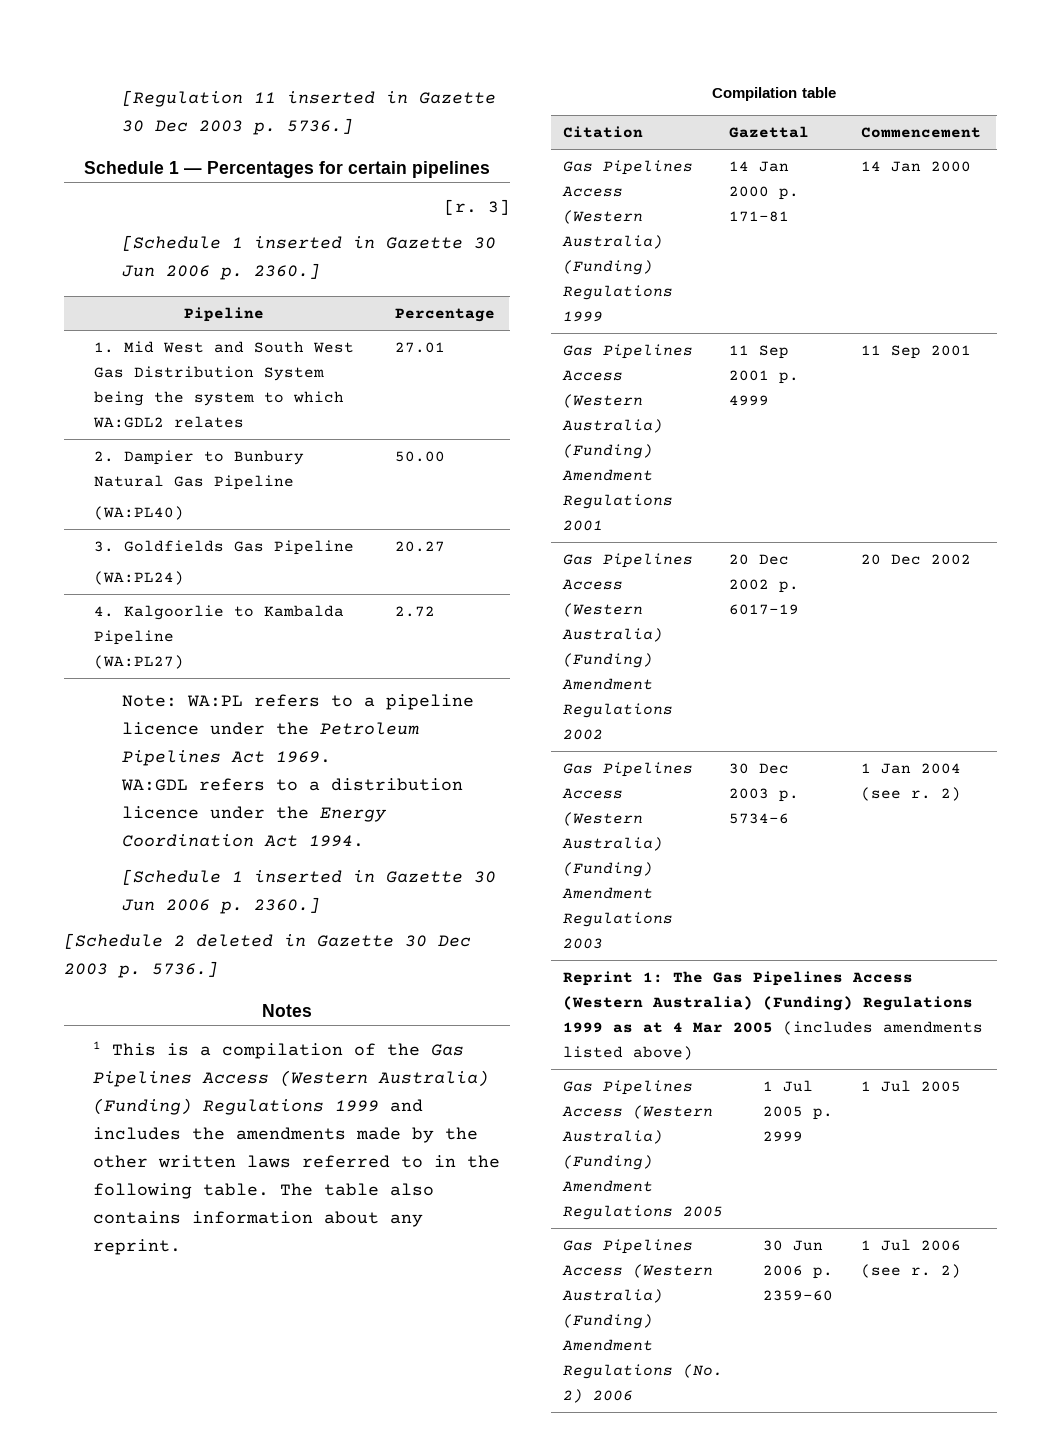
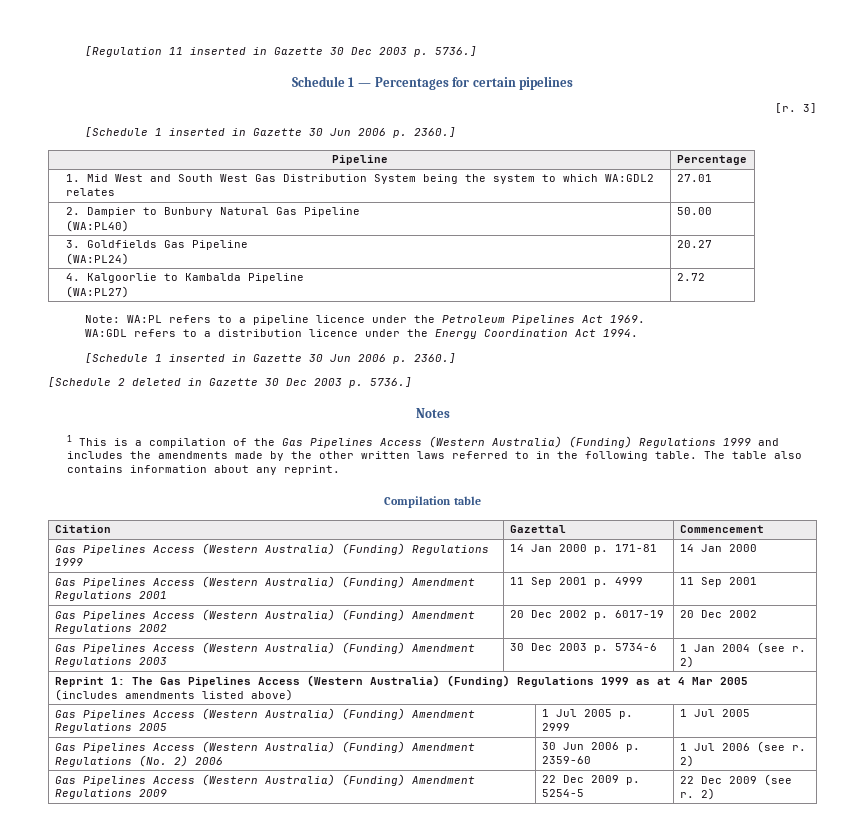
+ Gas Pipelines Access (Western Australia) (Funding) Amendment Regulations 2009 | 22 Dec 2009 p. 5254-5 | 22 Dec 2009 (see r. 2)

